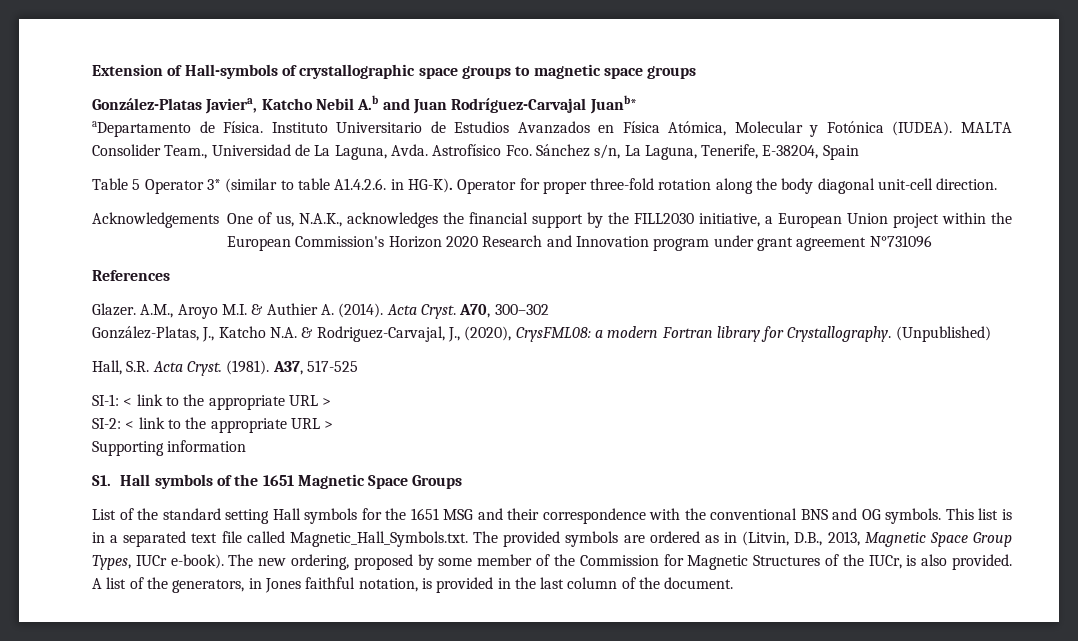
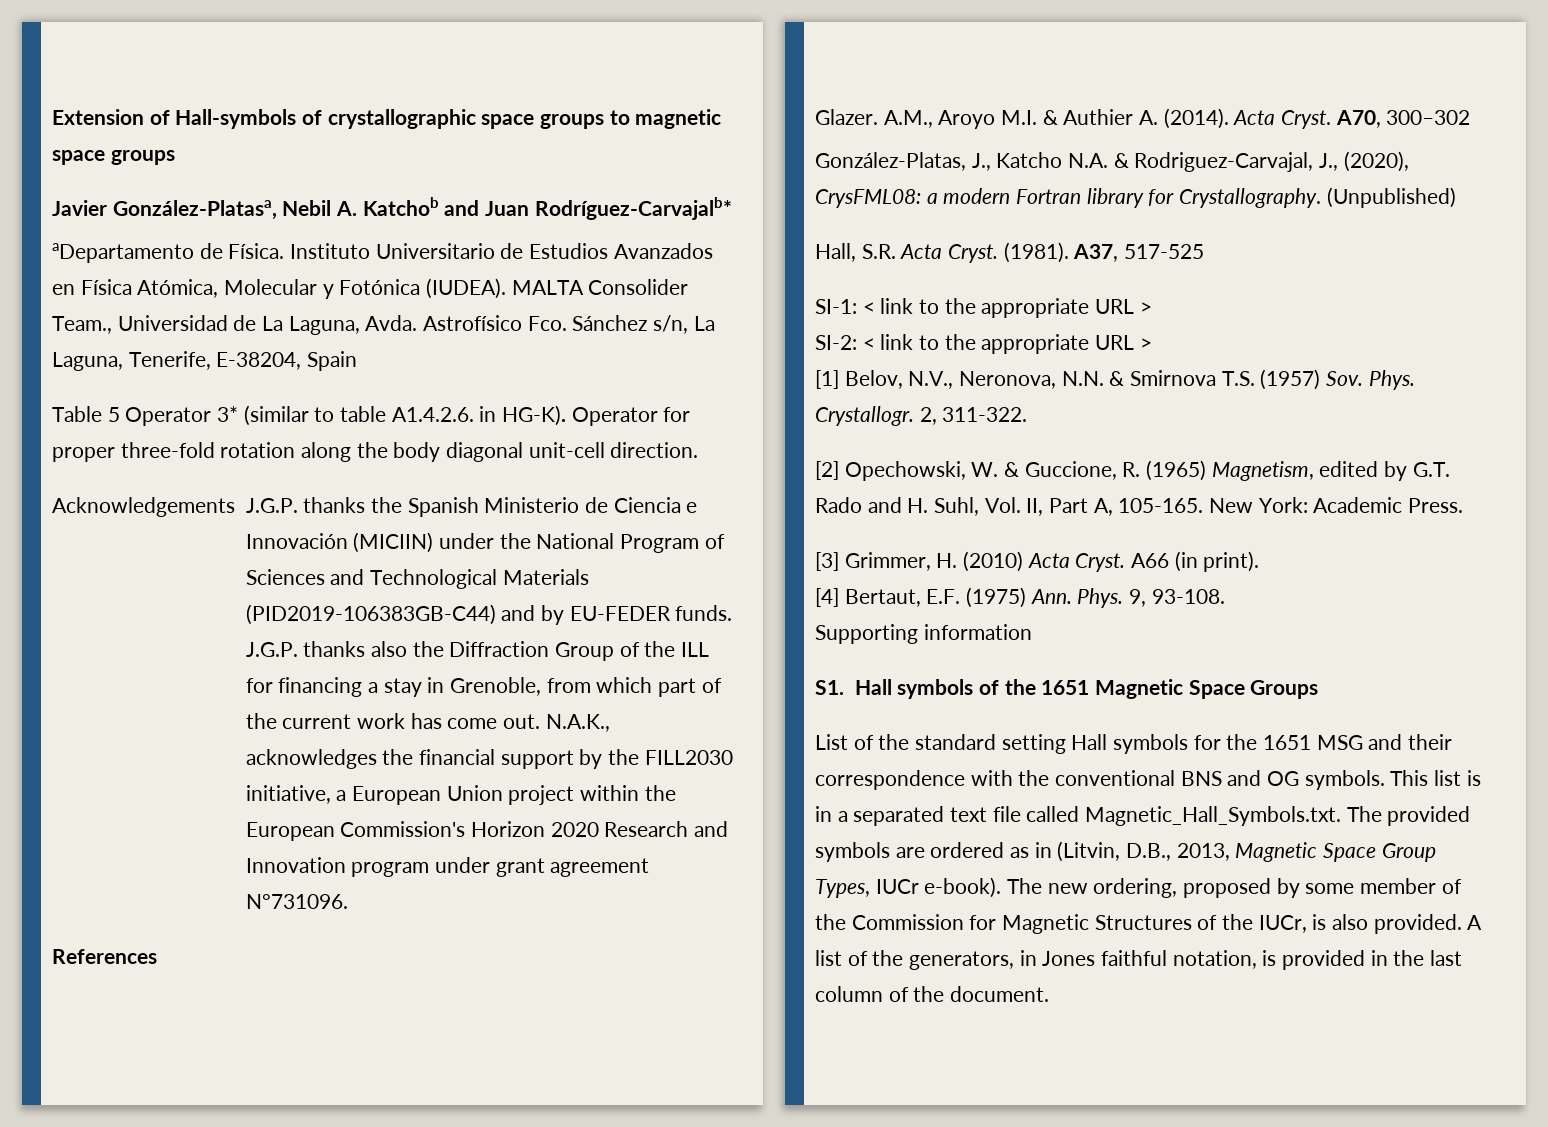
- González-Platas Javiera, Katcho Nebil A.b and Juan Rodríguez-Carvajal Juanb*
+ Javier González-Platasa, Nebil A. Katchob and Juan Rodríguez-Carvajalb*
- Acknowledgements One of us, N.A.K., acknowledges the financial support by the FILL2030 initiative, a European Union project within the European Commission's Horizon 2020 Research and Innovation program under grant agreement N°731096
+ Acknowledgements J.G.P. thanks the Spanish Ministerio de Ciencia e Innovación (MICIIN) under the National Program of Sciences and Technological Materials (PID2019-106383GB-C44) and by EU-FEDER funds. J.G.P. thanks also the Diffraction Group of the ILL for financing a stay in Grenoble, from which part of the current work has come out. N.A.K., acknowledges the financial support by the FILL2030 initiative, a European Union project within the European Commission's Horizon 2020 Research and Innovation program under grant agreement N°731096.
+ [1] Belov, N.V., Neronova, N.N. & Smirnova T.S. (1957) Sov. Phys. Crystallogr. 2, 311-322.
+ [2] Opechowski, W. & Guccione, R. (1965) Magnetism, edited by G.T. Rado and H. Suhl, Vol. II, Part A, 105-165. New York: Academic Press.
+ [3] Grimmer, H. (2010) Acta Cryst. A66 (in print).
+ [4] Bertaut, E.F. (1975) Ann. Phys. 9, 93-108.

